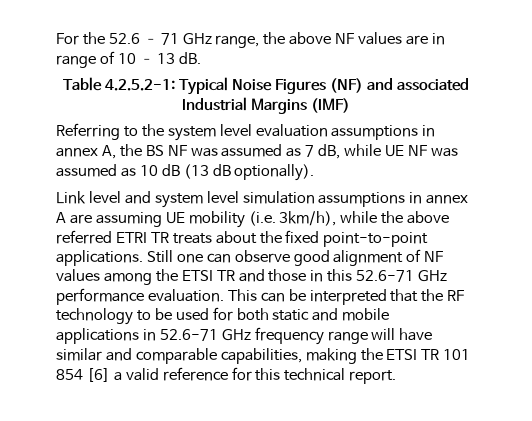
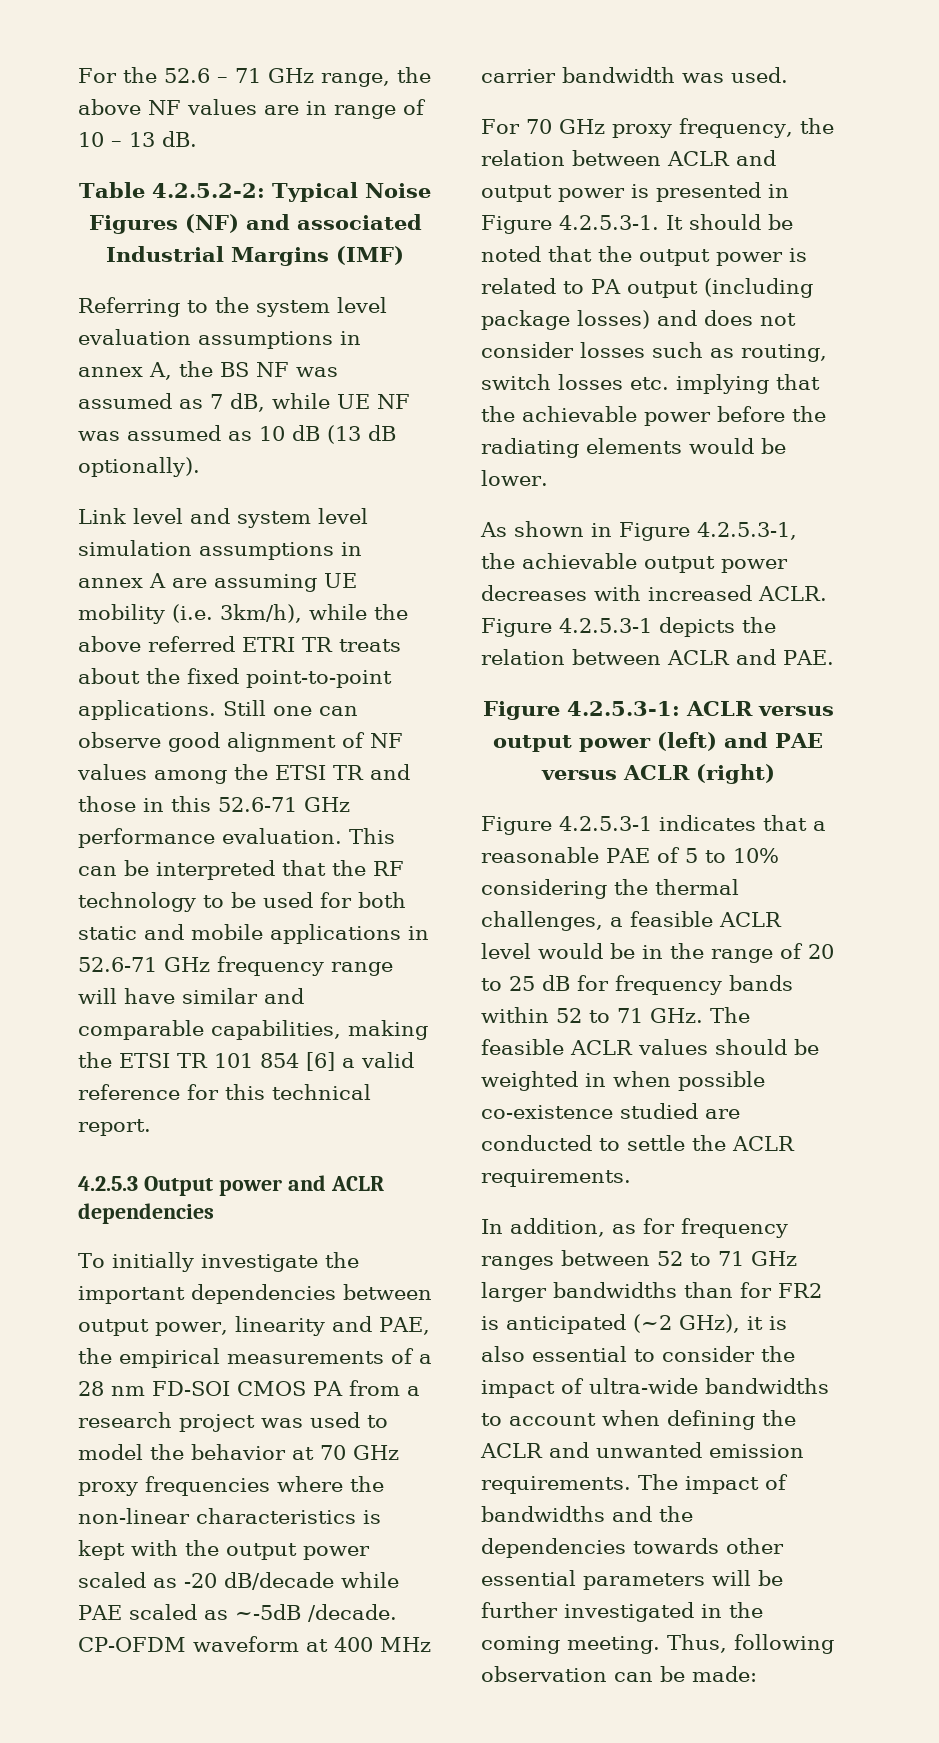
- Table 4.2.5.2-1: Typical Noise Figures (NF) and associated Industrial Margins (IMF)
+ Table 4.2.5.2-2: Typical Noise Figures (NF) and associated Industrial Margins (IMF)
+ 4.2.5.3 Output power and ACLR dependencies
+ To initially investigate the important dependencies between output power, linearity and PAE, the empirical measurements of a 28 nm FD-SOI CMOS PA from a research project was used to model the behavior at 70 GHz proxy frequencies where the non-linear characteristics is kept with the output power scaled as -20 dB/decade while PAE scaled as ~-5dB /decade. CP-OFDM waveform at 400 MHz carrier bandwidth was used.
+ For 70 GHz proxy frequency, the relation between ACLR and output power is presented in Figure 4.2.5.3-1. It should be noted that the output power is related to PA output (including package losses) and does not consider losses such as routing, switch losses etc. implying that the achievable power before the radiating elements would be lower.
+ As shown in Figure 4.2.5.3-1, the achievable output power decreases with increased ACLR. Figure 4.2.5.3-1 depicts the relation between ACLR and PAE.
+ Figure 4.2.5.3-1: ACLR versus output power (left) and PAE versus ACLR (right)
+ Figure 4.2.5.3-1 indicates that a reasonable PAE of 5 to 10% considering the thermal challenges, a feasible ACLR level would be in the range of 20 to 25 dB for frequency bands within 52 to 71 GHz. The feasible ACLR values should be weighted in when possible co-existence studied are conducted to settle the ACLR requirements.
+ In addition, as for frequency ranges between 52 to 71 GHz larger bandwidths than for FR2 is anticipated (~2 GHz), it is also essential to consider the impact of ultra-wide bandwidths to account when defining the ACLR and unwanted emission requirements. The impact of bandwidths and the dependencies towards other essential parameters will be further investigated in the coming meeting. Thus, following observation can be made:

